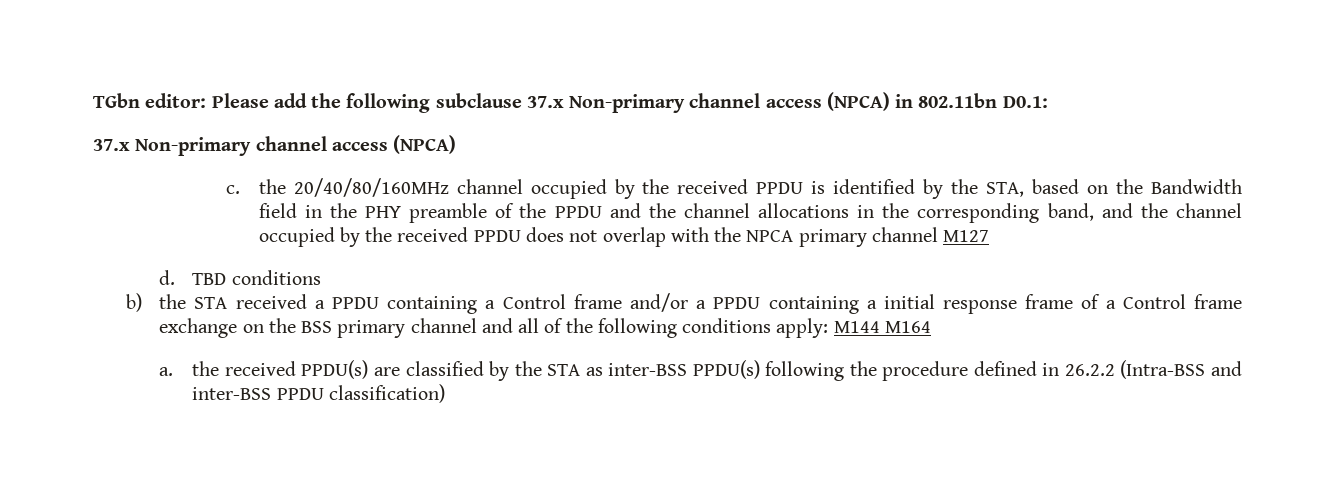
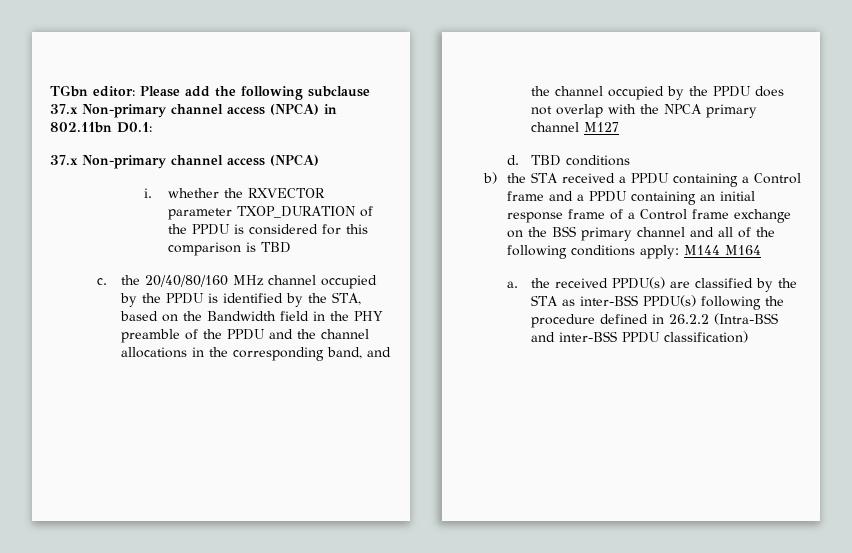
- c. the 20/40/80/160MHz channel occupied by the received PPDU is identified by the STA, based on the Bandwidth field in the PHY preamble of the PPDU and the channel allocations in the corresponding band, and the channel occupied by the received PPDU does not overlap with the NPCA primary channel M127
+ i. whether the RXVECTOR parameter TXOP_DURATION of the PPDU is considered for this comparison is TBD
+ c. the 20/40/80/160 MHz channel occupied by the PPDU is identified by the STA, based on the Bandwidth field in the PHY preamble of the PPDU and the channel allocations in the corresponding band, and the channel occupied by the PPDU does not overlap with the NPCA primary channel M127
- b) the STA received a PPDU containing a Control frame and/or a PPDU containing a initial response frame of a Control frame exchange on the BSS primary channel and all of the following conditions apply: M144 M164
+ b) the STA received a PPDU containing a Control frame and a PPDU containing an initial response frame of a Control frame exchange on the BSS primary channel and all of the following conditions apply: M144 M164

